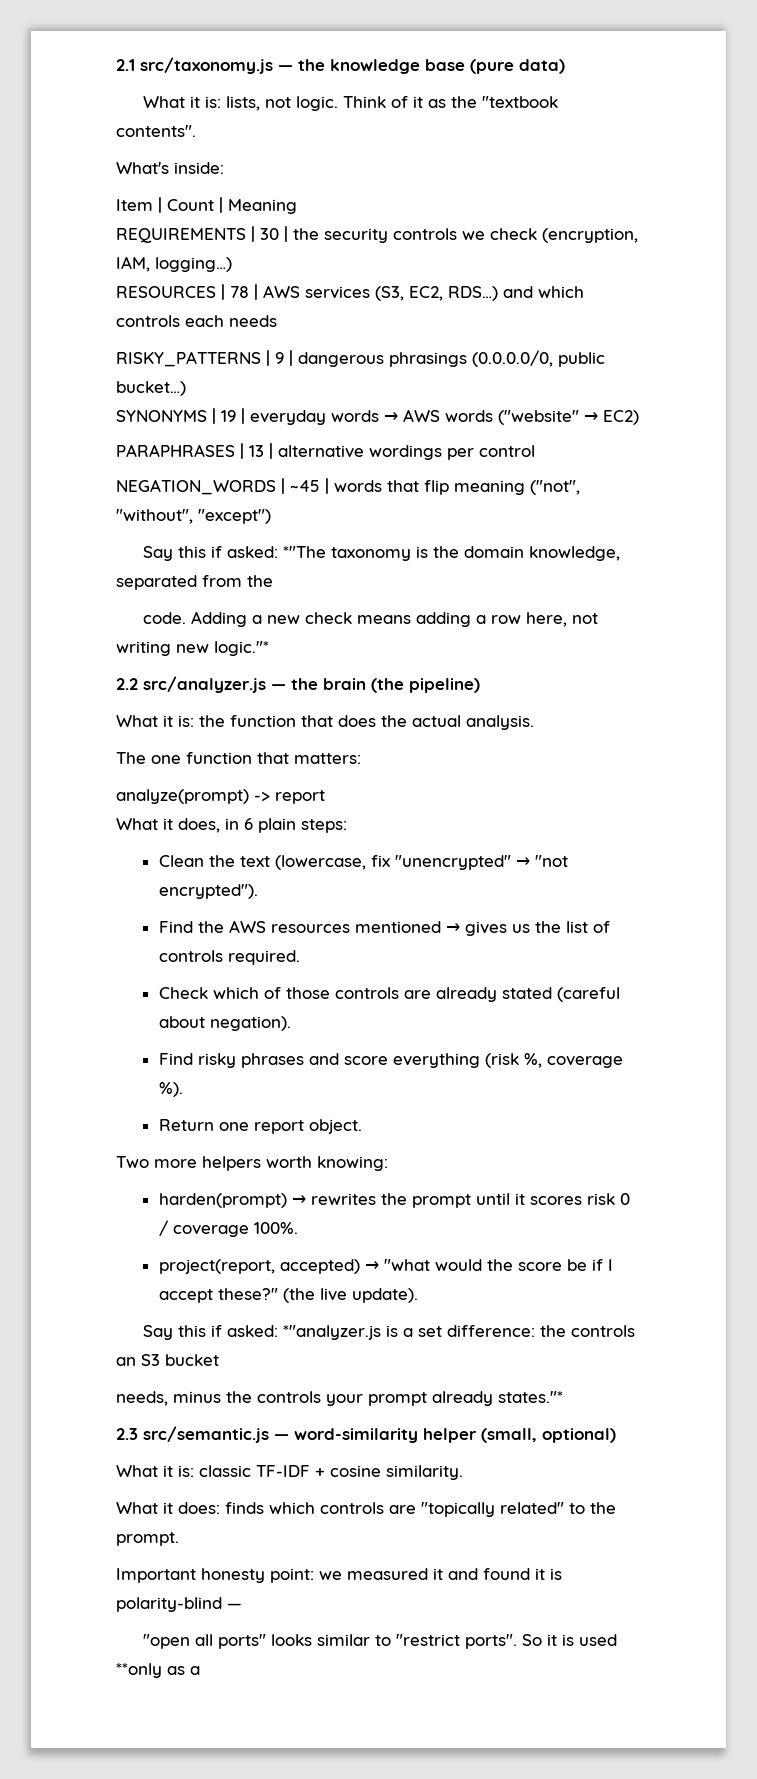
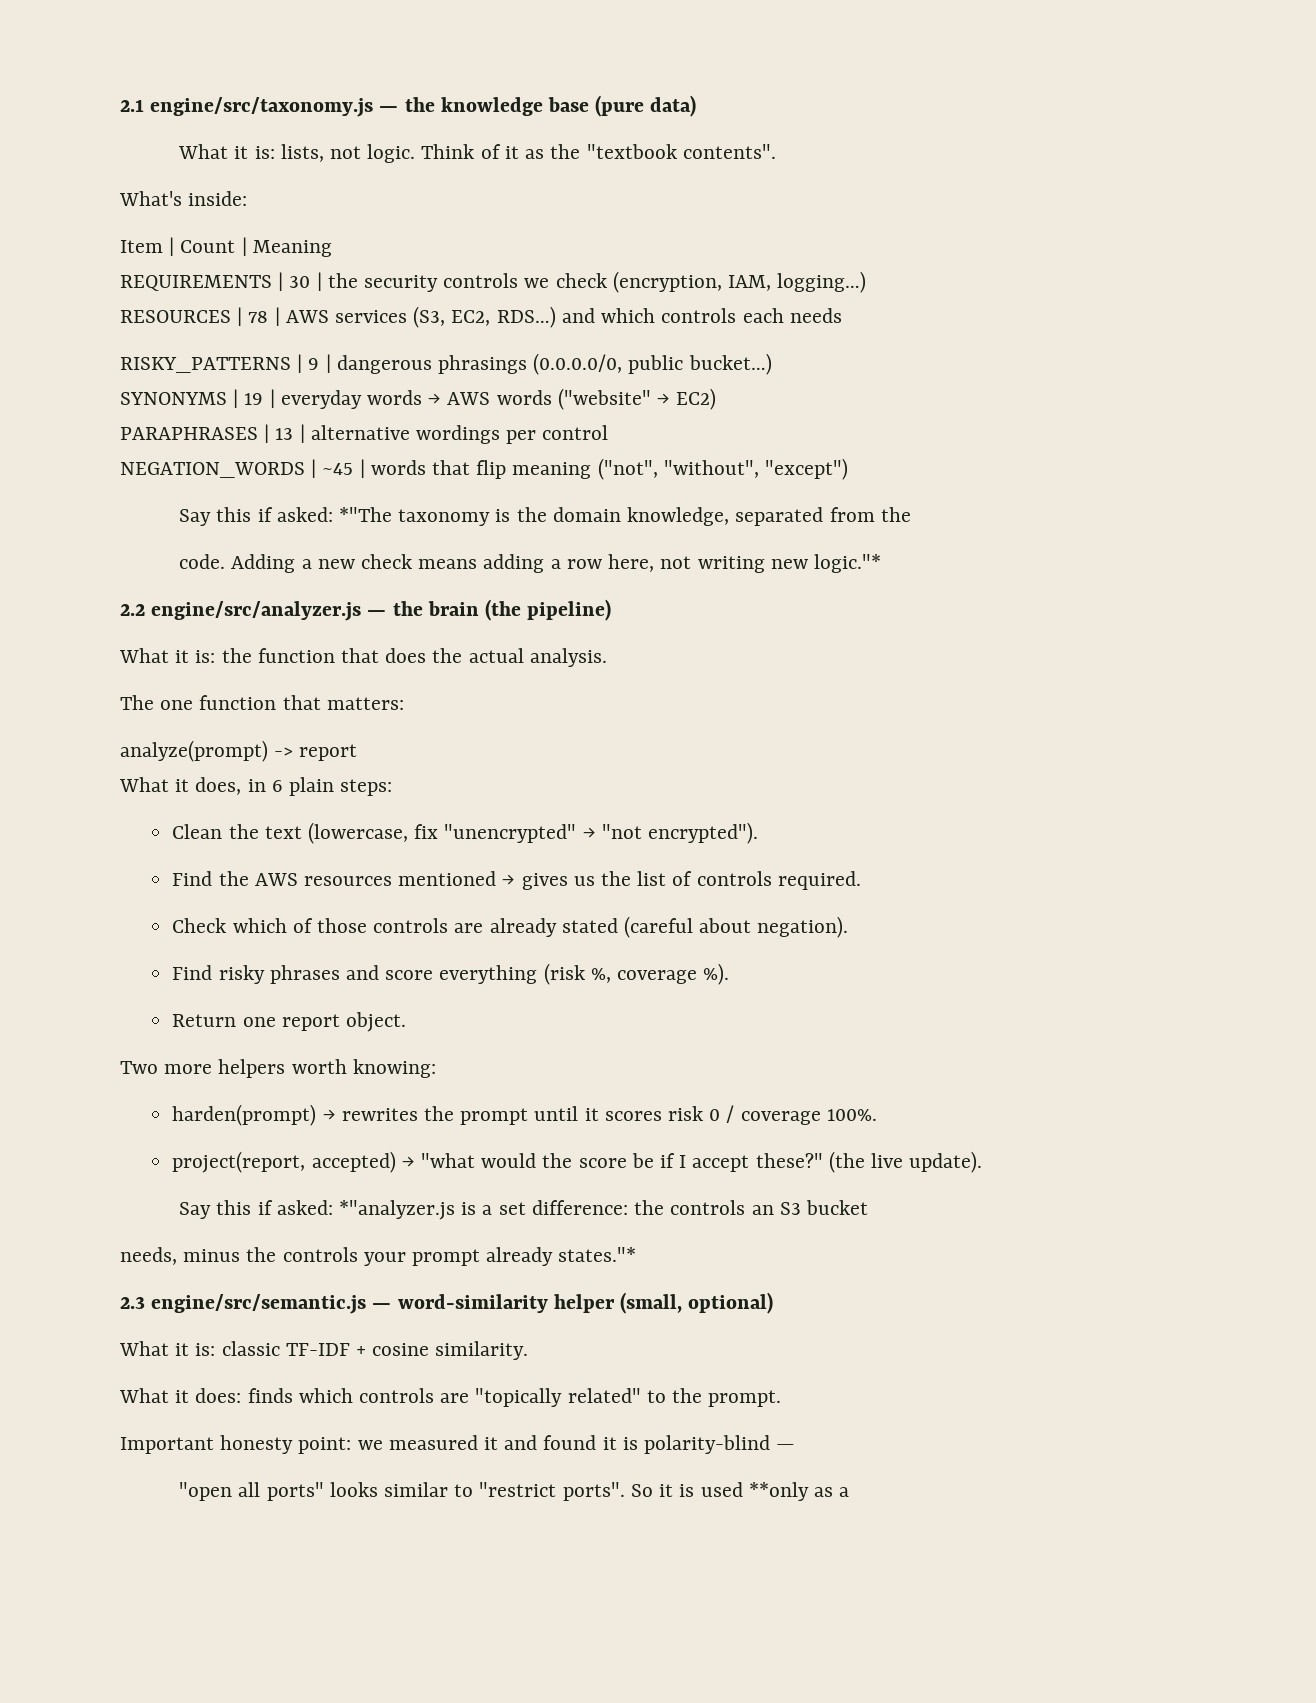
- 2.1 src/taxonomy.js — the knowledge base (pure data)
+ 2.1 engine/src/taxonomy.js — the knowledge base (pure data)
- 2.2 src/analyzer.js — the brain (the pipeline)
+ 2.2 engine/src/analyzer.js — the brain (the pipeline)
- 2.3 src/semantic.js — word-similarity helper (small, optional)
+ 2.3 engine/src/semantic.js — word-similarity helper (small, optional)

